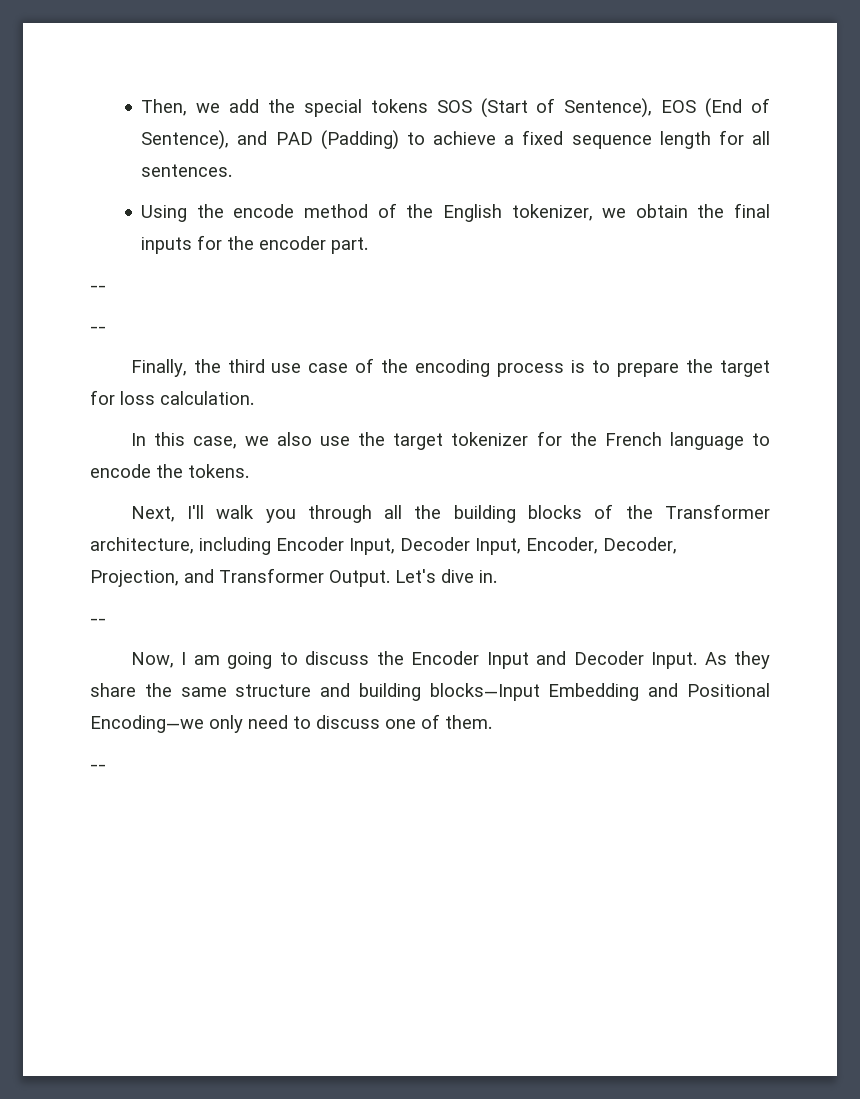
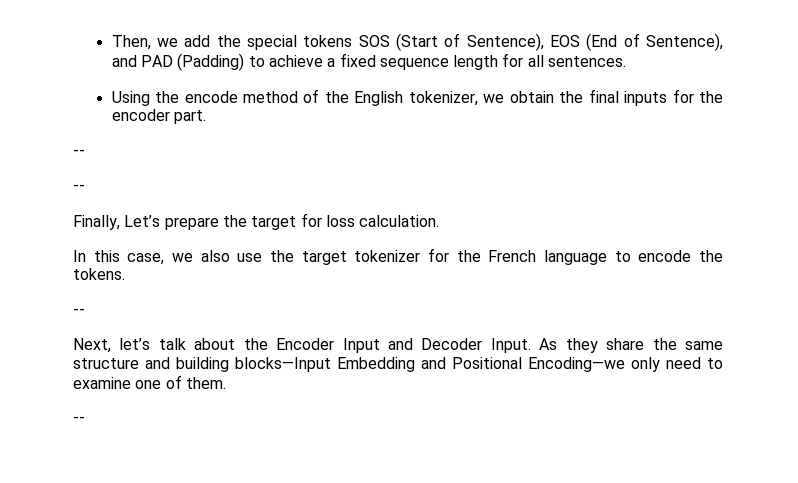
- Finally, the third use case of the encoding process is to prepare the target for loss calculation.
+ Finally, Let’s prepare the target for loss calculation.
  In this case, we also use the target tokenizer for the French language to encode the tokens.
- Next, I'll walk you through all the building blocks of the Transformer architecture, including Encoder Input, Decoder Input, Encoder, Decoder, Projection, and Transformer Output. Let's dive in.
  --
- Now, I am going to discuss the Encoder Input and Decoder Input.
+ Next, let’s talk about the Encoder Input and Decoder Input.
- As they share the same structure and building blocks—Input Embedding and Positional Encoding—we only need to discuss one of them.
+ As they share the same structure and building blocks—Input Embedding and Positional Encoding—we only need to examine one of them.

